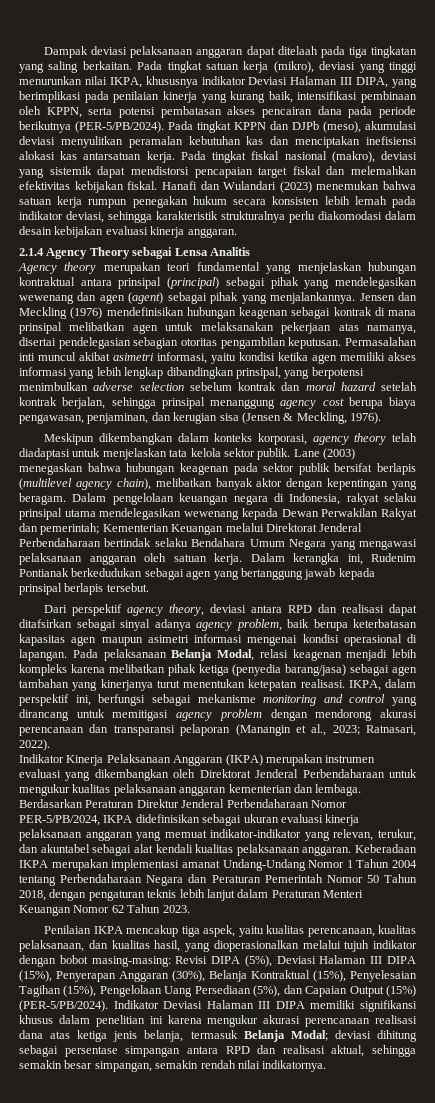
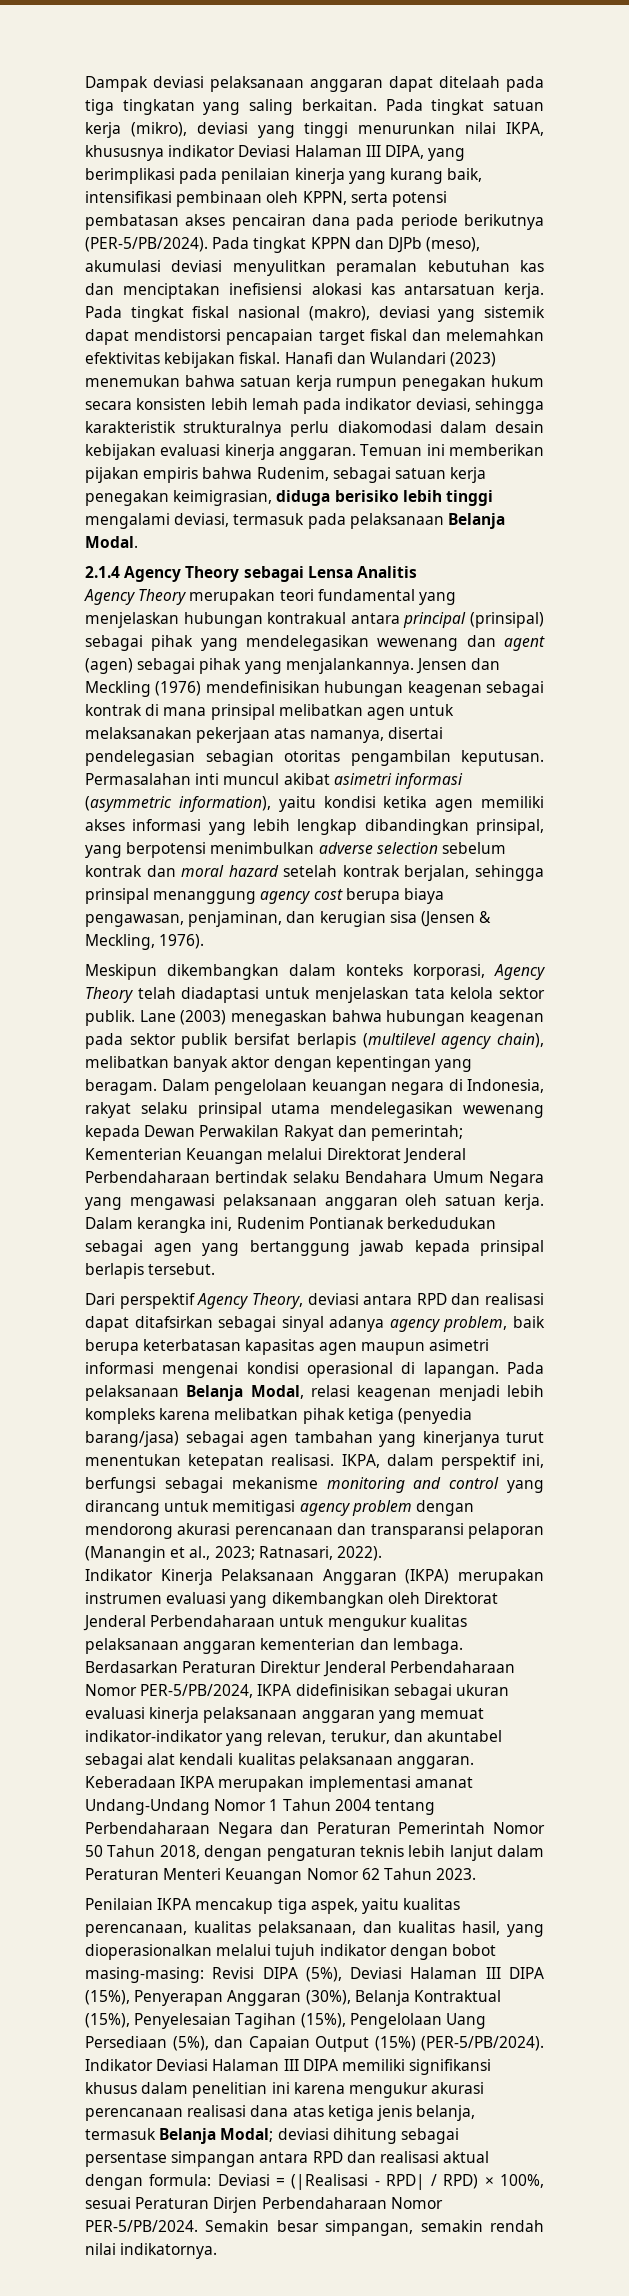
+ Temuan ini memberikan pijakan empiris bahwa Rudenim, sebagai satuan kerja penegakan keimigrasian, diduga berisiko lebih tinggi mengalami deviasi, termasuk pada pelaksanaan Belanja Modal.
- Agency theory merupakan teori fundamental yang menjelaskan hubungan kontraktual antara prinsipal (principal) sebagai pihak yang mendelegasikan wewenang dan agen (agent) sebagai pihak yang menjalankannya.
+ Agency Theory merupakan teori fundamental yang menjelaskan hubungan kontrakual antara principal (prinsipal) sebagai pihak yang mendelegasikan wewenang dan agent (agen) sebagai pihak yang menjalankannya.
- Permasalahan inti muncul akibat asimetri informasi, yaitu kondisi ketika agen memiliki akses informasi yang lebih lengkap dibandingkan prinsipal, yang berpotensi menimbulkan adverse selection sebelum kontrak dan moral hazard setelah kontrak berjalan, sehingga prinsipal menanggung agency cost berupa biaya pengawasan, penjaminan, dan kerugian sisa (Jensen & Meckling, 1976).
+ Permasalahan inti muncul akibat asimetri informasi (asymmetric information), yaitu kondisi ketika agen memiliki akses informasi yang lebih lengkap dibandingkan prinsipal, yang berpotensi menimbulkan adverse selection sebelum kontrak dan moral hazard setelah kontrak berjalan, sehingga prinsipal menanggung agency cost berupa biaya pengawasan, penjaminan, dan kerugian sisa (Jensen & Meckling, 1976).
- Meskipun dikembangkan dalam konteks korporasi, agency theory telah diadaptasi untuk menjelaskan tata kelola sektor publik.
+ Meskipun dikembangkan dalam konteks korporasi, Agency Theory telah diadaptasi untuk menjelaskan tata kelola sektor publik.
- Dari perspektif agency theory, deviasi antara RPD dan realisasi dapat ditafsirkan sebagai sinyal adanya agency problem, baik berupa keterbatasan kapasitas agen maupun asimetri informasi mengenai kondisi operasional di lapangan.
+ Dari perspektif Agency Theory, deviasi antara RPD dan realisasi dapat ditafsirkan sebagai sinyal adanya agency problem, baik berupa keterbatasan kapasitas agen maupun asimetri informasi mengenai kondisi operasional di lapangan.
- Indikator Deviasi Halaman III DIPA memiliki signifikansi khusus dalam penelitian ini karena mengukur akurasi perencanaan realisasi dana atas ketiga jenis belanja, termasuk Belanja Modal; deviasi dihitung sebagai persentase simpangan antara RPD dan realisasi aktual, sehingga semakin besar simpangan, semakin rendah nilai indikatornya.
+ Indikator Deviasi Halaman III DIPA memiliki signifikansi khusus dalam penelitian ini karena mengukur akurasi perencanaan realisasi dana atas ketiga jenis belanja, termasuk Belanja Modal; deviasi dihitung sebagai persentase simpangan antara RPD dan realisasi aktual dengan formula: Deviasi = (|Realisasi - RPD| / RPD) × 100%, sesuai Peraturan Dirjen Perbendaharaan Nomor PER-5/PB/2024. Semakin besar simpangan, semakin rendah nilai indikatornya.

